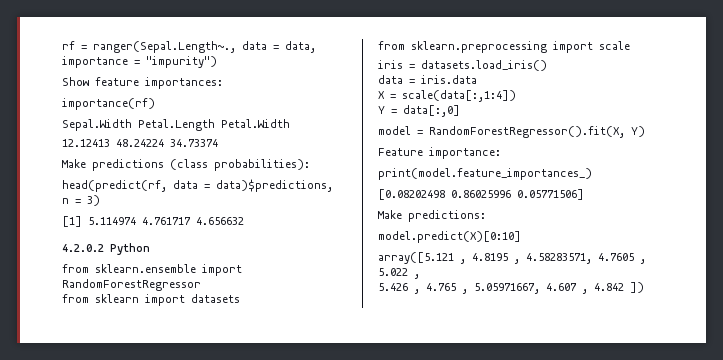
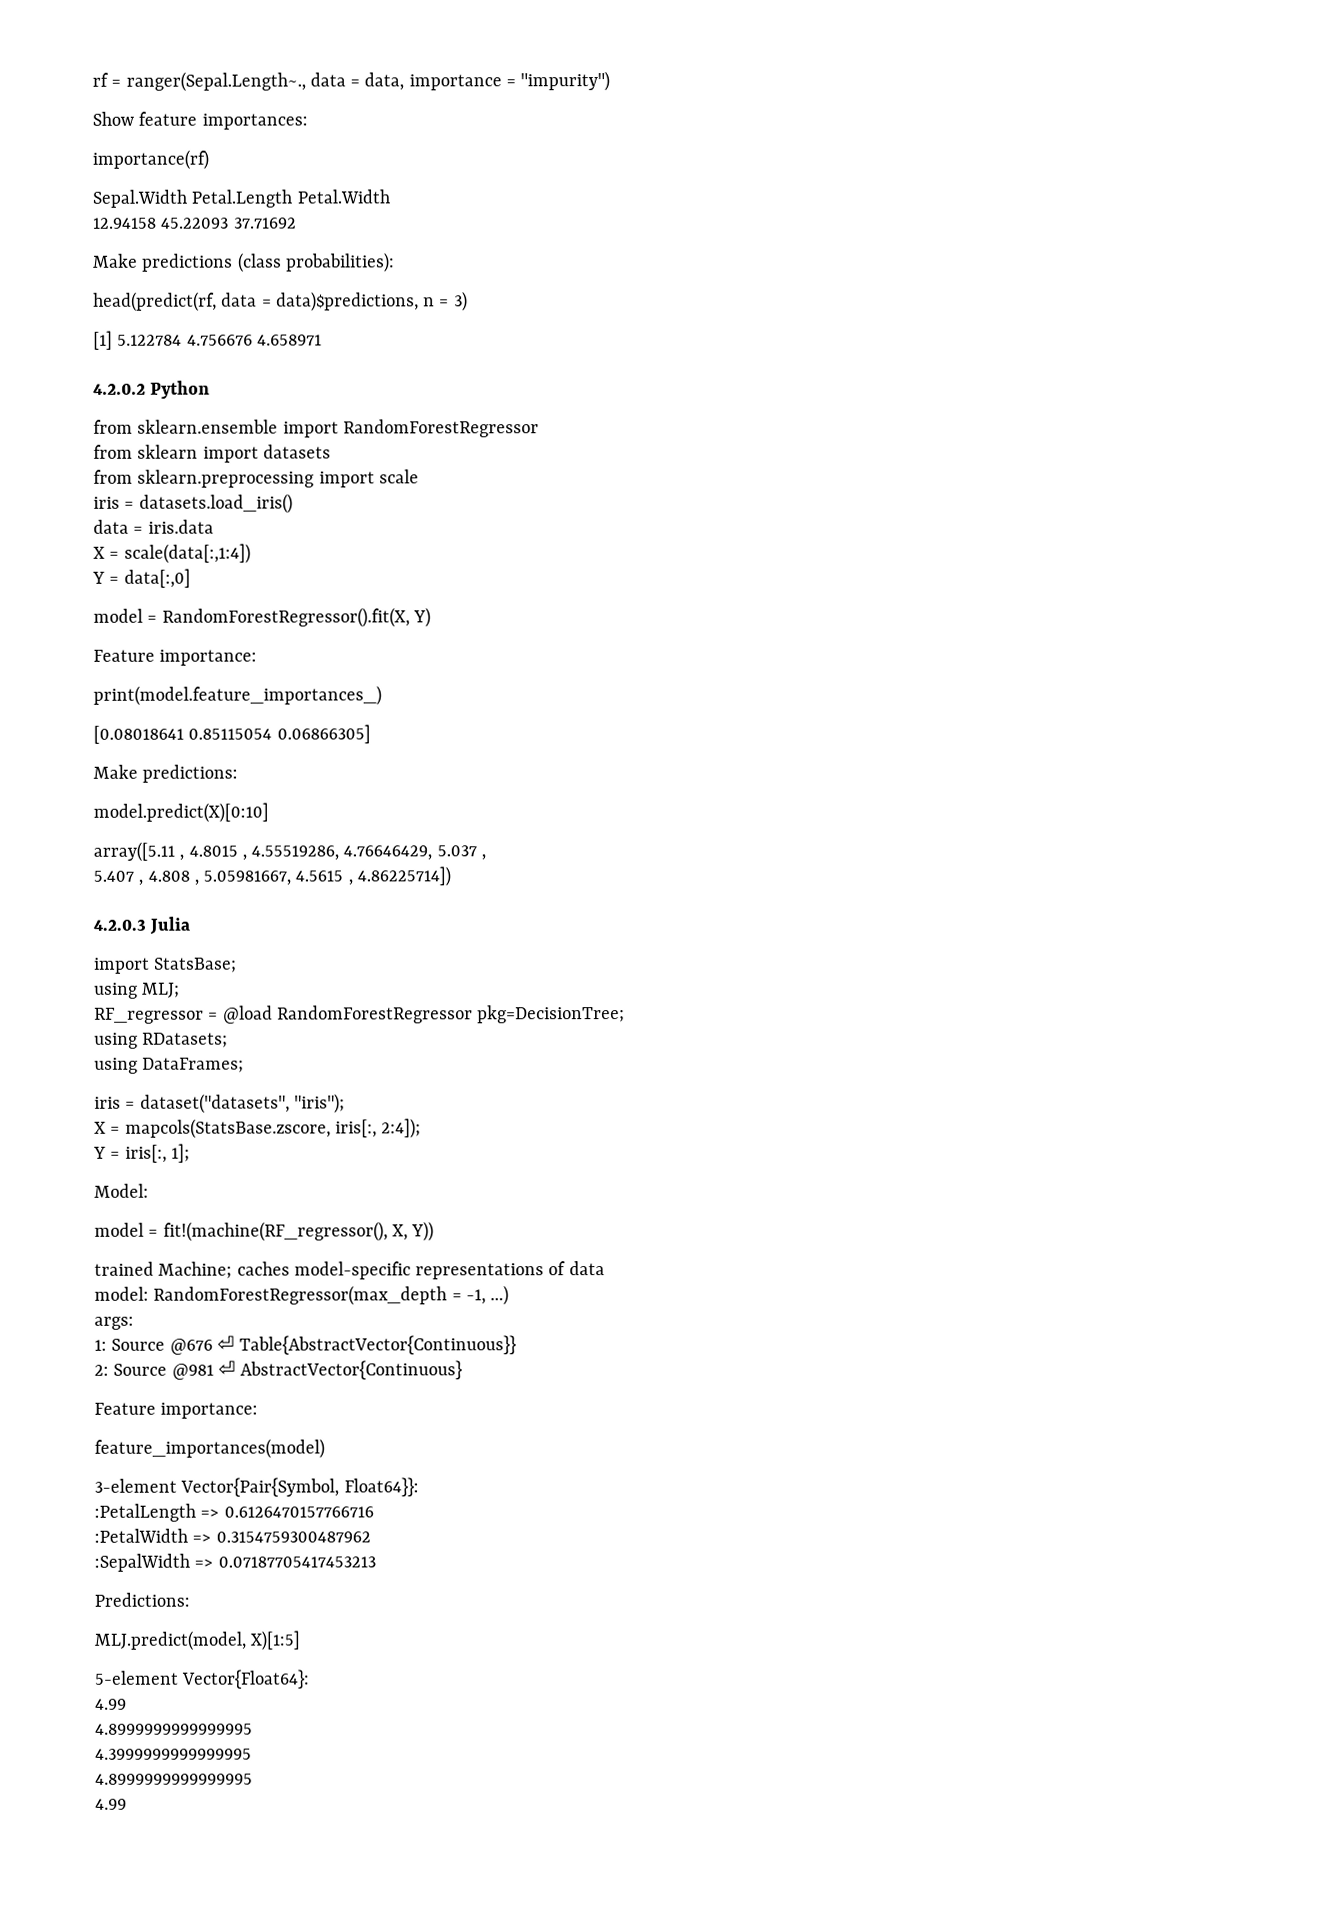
- 12.12413 48.24224 34.73374
+ 12.94158 45.22093 37.71692
- [1] 5.114974 4.761717 4.656632
+ [1] 5.122784 4.756676 4.658971
- [0.08202498 0.86025996 0.05771506]
+ [0.08018641 0.85115054 0.06866305]
- array([5.121 , 4.8195 , 4.58283571, 4.7605 , 5.022 ,
- 5.426 , 4.765 , 5.05971667, 4.607 , 4.842 ])
+ array([5.11 , 4.8015 , 4.55519286, 4.76646429, 5.037 ,
+ 5.407 , 4.808 , 5.05981667, 4.5615 , 4.86225714])
+ 4.2.0.3 Julia
+ import StatsBase;
+ using MLJ;
+ RF_regressor = @load RandomForestRegressor pkg=DecisionTree;
+ using RDatasets;
+ using DataFrames;
+ iris = dataset("datasets", "iris");
+ X = mapcols(StatsBase.zscore, iris[:, 2:4]);
+ Y = iris[:, 1];
+ Model:
+ model = fit!(machine(RF_regressor(), X, Y))
+ trained Machine; caches model-specific representations of data
+ model: RandomForestRegressor(max_depth = -1, …)
+ args:
+ 1: Source @676 ⏎ Table{AbstractVector{Continuous}}
+ 2: Source @981 ⏎ AbstractVector{Continuous}
+ Feature importance:
+ feature_importances(model)
+ 3-element Vector{Pair{Symbol, Float64}}:
+ :PetalLength => 0.6126470157766716
+ :PetalWidth => 0.3154759300487962
+ :SepalWidth => 0.07187705417453213
+ Predictions:
+ MLJ.predict(model, X)[1:5]
+ 5-element Vector{Float64}:
+ 4.99
+ 4.8999999999999995
+ 4.3999999999999995
+ 4.8999999999999995
+ 4.99

